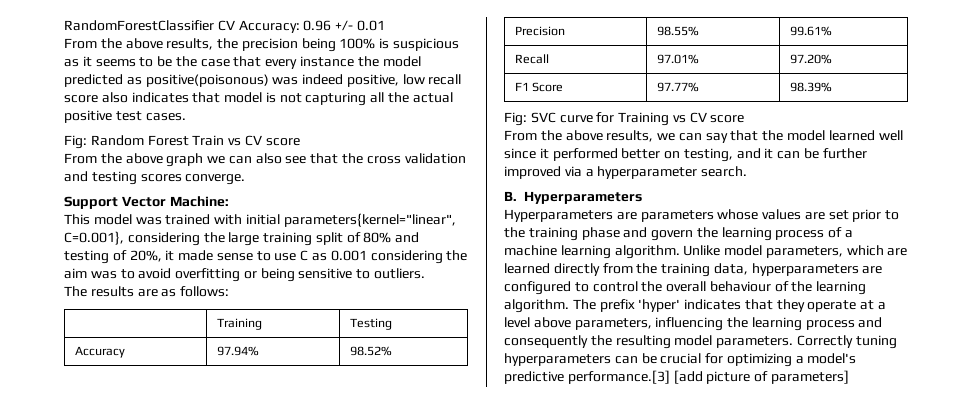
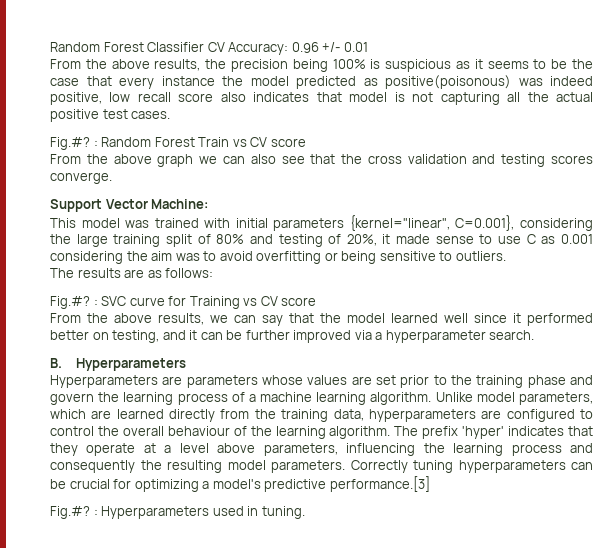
- RandomForestClassifier CV Accuracy: 0.96 +/- 0.01
+ Random Forest Classifier CV Accuracy: 0.96 +/- 0.01
- Fig: Random Forest Train vs CV score
+ Fig.#? : Random Forest Train vs CV score
- This model was trained with initial parameters{kernel="linear", C=0.001}, considering the large training split of 80% and testing of 20%, it made sense to use C as 0.001 considering the aim was to avoid overfitting or being sensitive to outliers.
+ This model was trained with initial parameters {kernel="linear", C=0.001}, considering the large training split of 80% and testing of 20%, it made sense to use C as 0.001 considering the aim was to avoid overfitting or being sensitive to outliers.
- | Training | Testing
- Accuracy | 97.94% | 98.52%
- Precision | 98.55% | 99.61%
- Recall | 97.01% | 97.20%
- F1 Score | 97.77% | 98.39%
- Fig: SVC curve for Training vs CV score
+ Fig.#? : SVC curve for Training vs CV score
- Correctly tuning hyperparameters can be crucial for optimizing a model's predictive performance.[3] [add picture of parameters]
+ Correctly tuning hyperparameters can be crucial for optimizing a model's predictive performance.[3]
+ Fig.#? : Hyperparameters used in tuning.

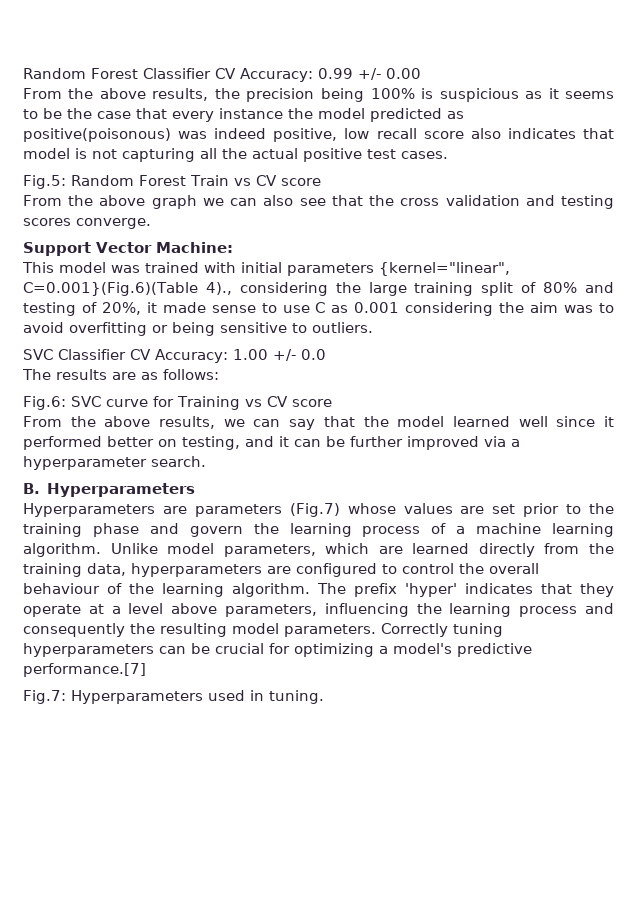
- Random Forest Classifier CV Accuracy: 0.96 +/- 0.01
+ Random Forest Classifier CV Accuracy: 0.99 +/- 0.00
- Fig.#? : Random Forest Train vs CV score
+ Fig.5: Random Forest Train vs CV score
- This model was trained with initial parameters {kernel="linear", C=0.001}, considering the large training split of 80% and testing of 20%, it made sense to use C as 0.001 considering the aim was to avoid overfitting or being sensitive to outliers.
+ This model was trained with initial parameters {kernel="linear", C=0.001}(Fig.6)(Table 4)., considering the large training split of 80% and testing of 20%, it made sense to use C as 0.001 considering the aim was to avoid overfitting or being sensitive to outliers.
+ SVC Classifier CV Accuracy: 1.00 +/- 0.0
- Fig.#? : SVC curve for Training vs CV score
+ Fig.6: SVC curve for Training vs CV score
- Hyperparameters are parameters whose values are set prior to the training phase and govern the learning process of a machine learning algorithm.
+ Hyperparameters are parameters (Fig.7) whose values are set prior to the training phase and govern the learning process of a machine learning algorithm.
- Correctly tuning hyperparameters can be crucial for optimizing a model's predictive performance.[3]
- Fig.#? : Hyperparameters used in tuning.
+ Correctly tuning hyperparameters can be crucial for optimizing a model's predictive performance.[7]
+ Fig.7: Hyperparameters used in tuning.

